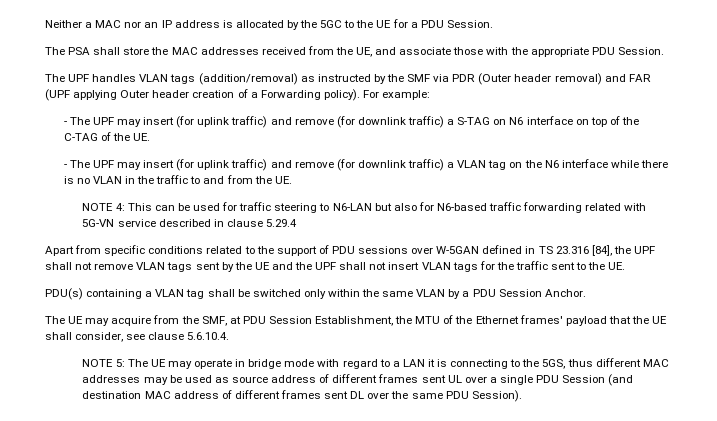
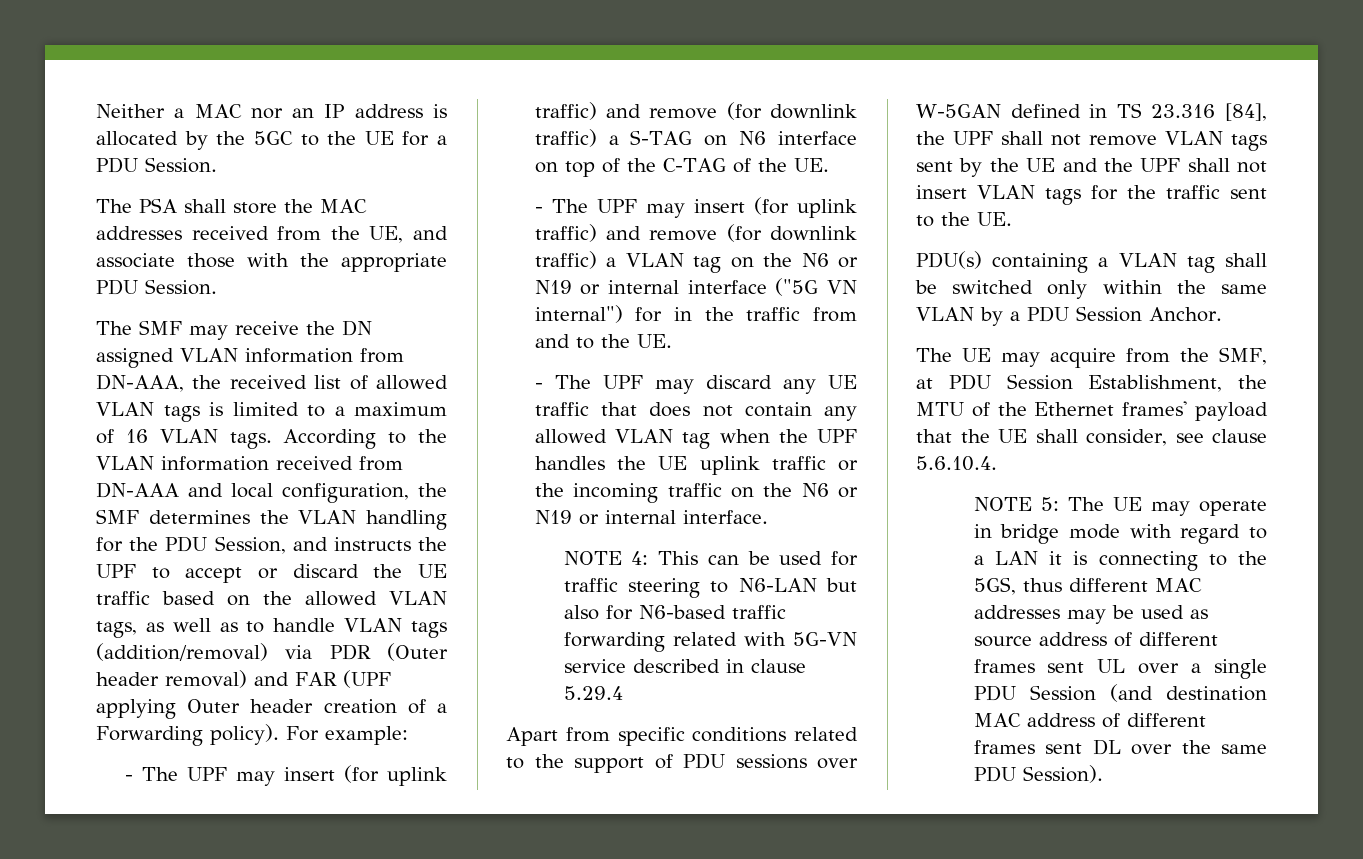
- The UPF handles VLAN tags (addition/removal) as instructed by the SMF via PDR (Outer header removal) and FAR (UPF applying Outer header creation of a Forwarding policy).
+ The SMF may receive the DN assigned VLAN information from DN-AAA, the received list of allowed VLAN tags is limited to a maximum of 16 VLAN tags. According to the VLAN information received from DN-AAA and local configuration, the SMF determines the VLAN handling for the PDU Session, and instructs the UPF to accept or discard the UE traffic based on the allowed VLAN tags, as well as to handle VLAN tags (addition/removal) via PDR (Outer header removal) and FAR (UPF applying Outer header creation of a Forwarding policy).
- - The UPF may insert (for uplink traffic) and remove (for downlink traffic) a VLAN tag on the N6 interface while there is no VLAN in the traffic to and from the UE.
+ - The UPF may insert (for uplink traffic) and remove (for downlink traffic) a VLAN tag on the N6 or N19 or internal interface ("5G VN internal") for in the traffic from and to the UE.
+ - The UPF may discard any UE traffic that does not contain any allowed VLAN tag when the UPF handles the UE uplink traffic or the incoming traffic on the N6 or N19 or internal interface.

